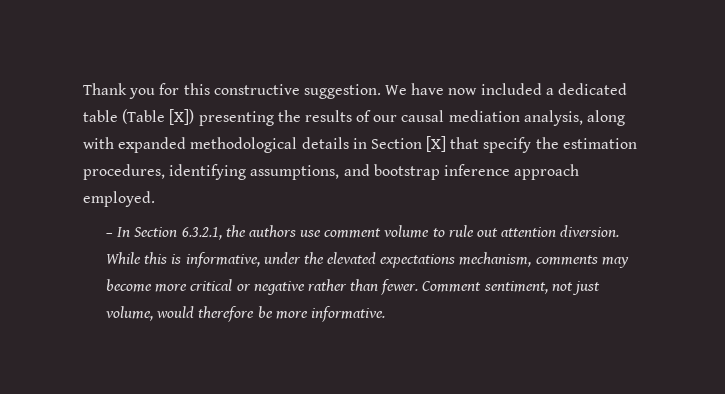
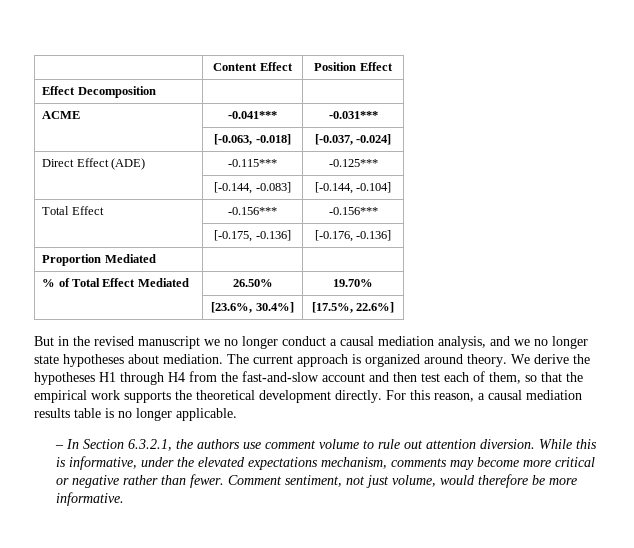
- Thank you for this constructive suggestion. We have now included a dedicated table (Table [X]) presenting the results of our causal mediation analysis, along with expanded methodological details in Section [X] that specify the estimation procedures, identifying assumptions, and bootstrap inference approach employed.
+ | Content Effect | Position Effect
+ Effect Decomposition | |
+ ACME | -0.041*** | -0.031***
+ | [-0.063, -0.018] | [-0.037, -0.024]
+ Direct Effect (ADE) | -0.115*** | -0.125***
+ | [-0.144, -0.083] | [-0.144, -0.104]
+ Total Effect | -0.156*** | -0.156***
+ | [-0.175, -0.136] | [-0.176, -0.136]
+ Proportion Mediated | |
+ % of Total Effect Mediated | 26.50% | 19.70%
+ | [23.6%, 30.4%] | [17.5%, 22.6%]
+ But in the revised manuscript we no longer conduct a causal mediation analysis, and we no longer state hypotheses about mediation. The current approach is organized around theory. We derive the hypotheses H1 through H4 from the fast-and-slow account and then test each of them, so that the empirical work supports the theoretical development directly. For this reason, a causal mediation results table is no longer applicable.

